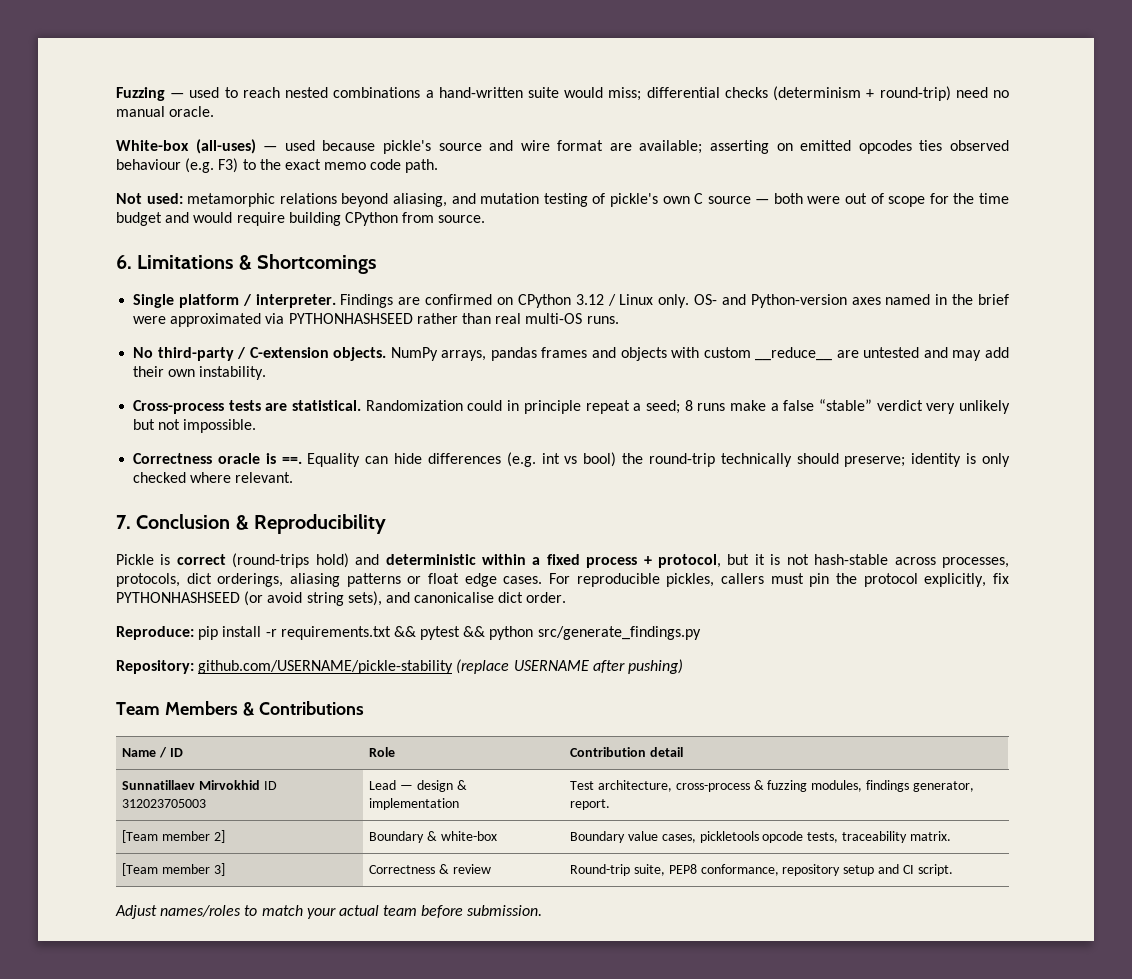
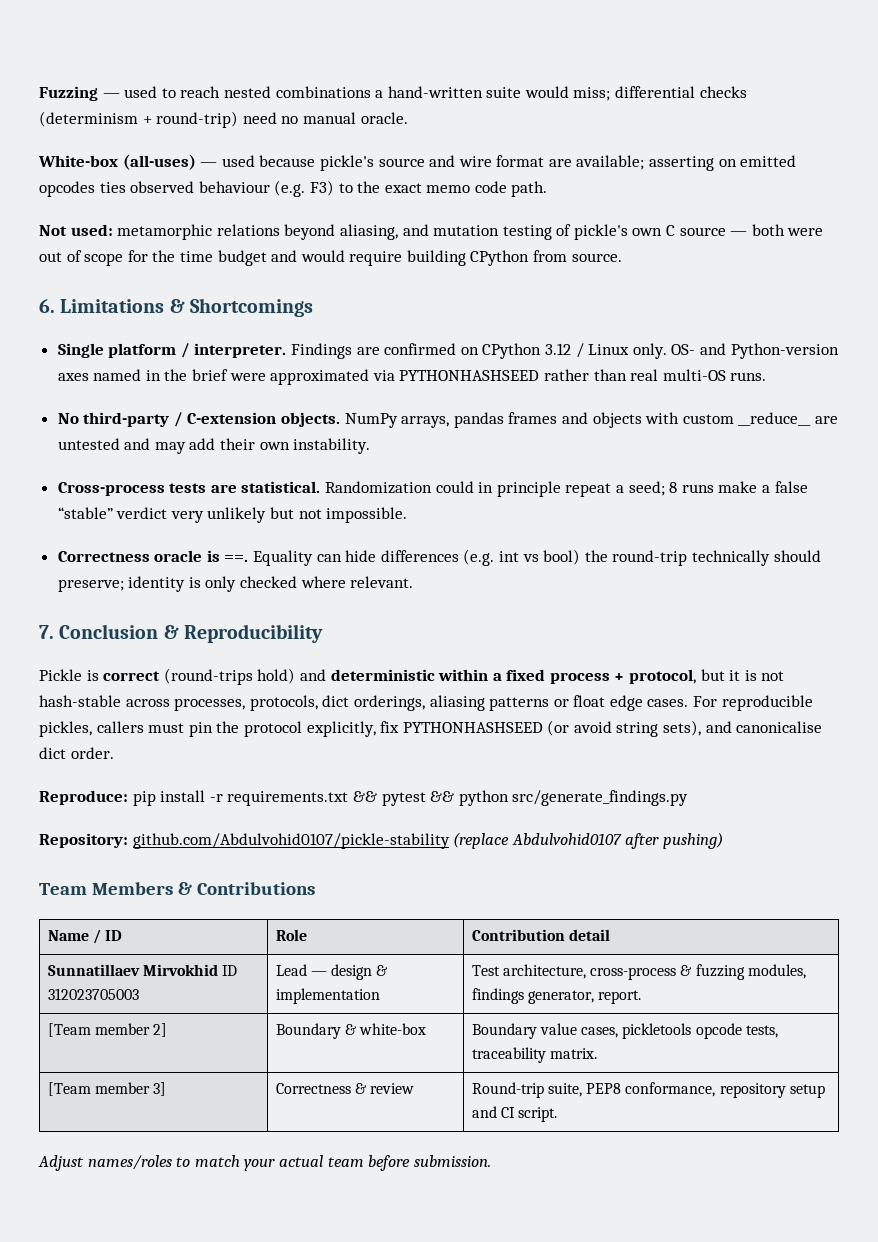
- Repository: github.com/USERNAME/pickle-stability (replace USERNAME after pushing)
+ Repository: github.com/Abdulvohid0107/pickle-stability (replace Abdulvohid0107 after pushing)

